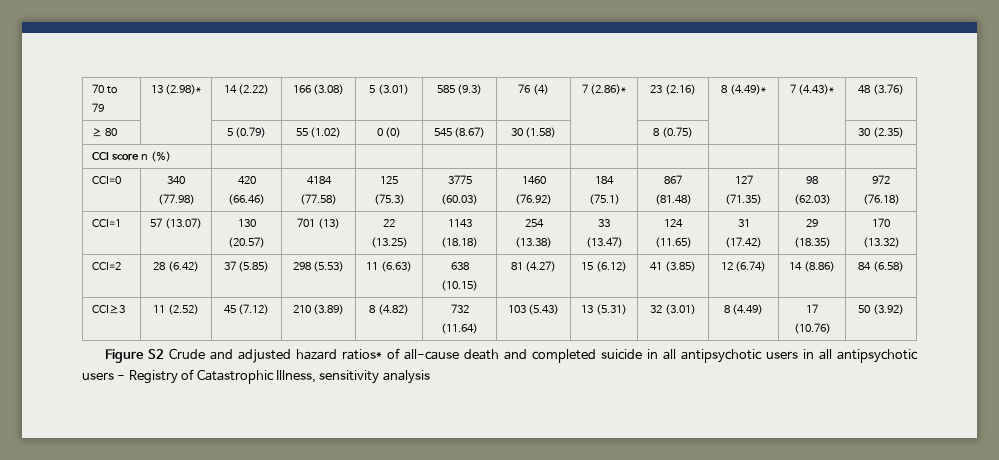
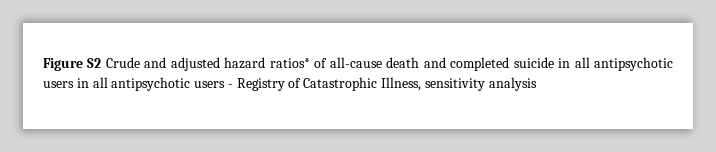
- 70 to 79 | 13 (2.98)* | 14 (2.22) | 166 (3.08) | 5 (3.01) | 585 (9.3) | 76 (4) | 7 (2.86)* | 23 (2.16) | 8 (4.49)* | 7 (4.43)* | 48 (3.76)
- ≥ 80 | | 5 (0.79) | 55 (1.02) | 0 (0) | 545 (8.67) | 30 (1.58) | | 8 (0.75) | | | 30 (2.35)
- CCI score n (%) | | | | | | | | | |
- CCI=0 | 340 (77.98) | 420 (66.46) | 4184 (77.58) | 125 (75.3) | 3775 (60.03) | 1460 (76.92) | 184 (75.1) | 867 (81.48) | 127 (71.35) | 98 (62.03) | 972 (76.18)
- CCI=1 | 57 (13.07) | 130 (20.57) | 701 (13) | 22 (13.25) | 1143 (18.18) | 254 (13.38) | 33 (13.47) | 124 (11.65) | 31 (17.42) | 29 (18.35) | 170 (13.32)
- CCI=2 | 28 (6.42) | 37 (5.85) | 298 (5.53) | 11 (6.63) | 638 (10.15) | 81 (4.27) | 15 (6.12) | 41 (3.85) | 12 (6.74) | 14 (8.86) | 84 (6.58)
- CCI≥3 | 11 (2.52) | 45 (7.12) | 210 (3.89) | 8 (4.82) | 732 (11.64) | 103 (5.43) | 13 (5.31) | 32 (3.01) | 8 (4.49) | 17 (10.76) | 50 (3.92)

